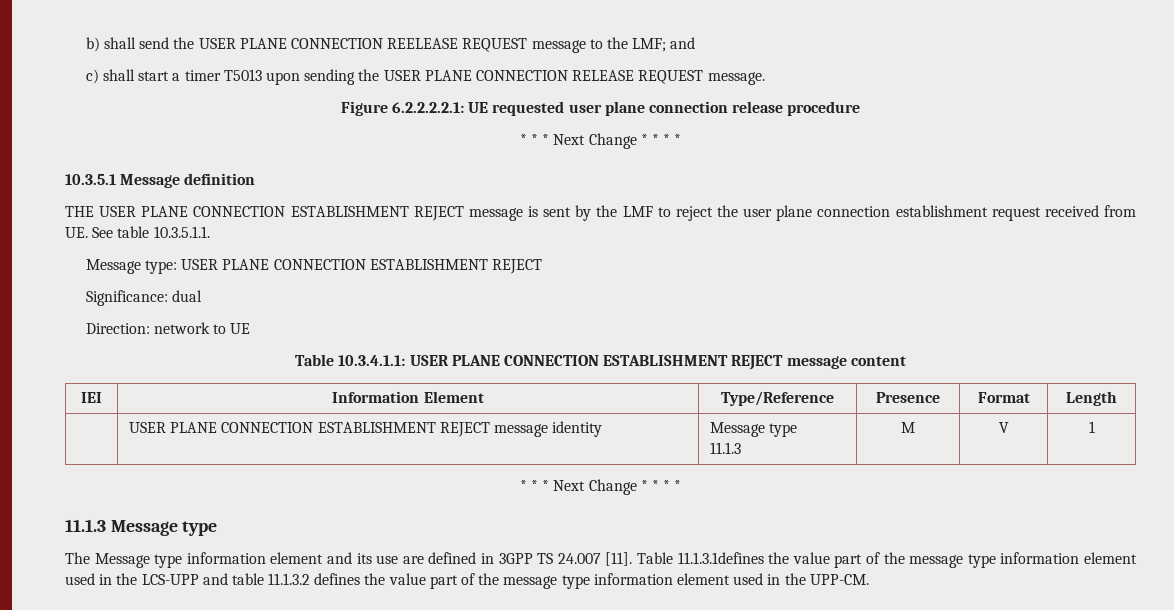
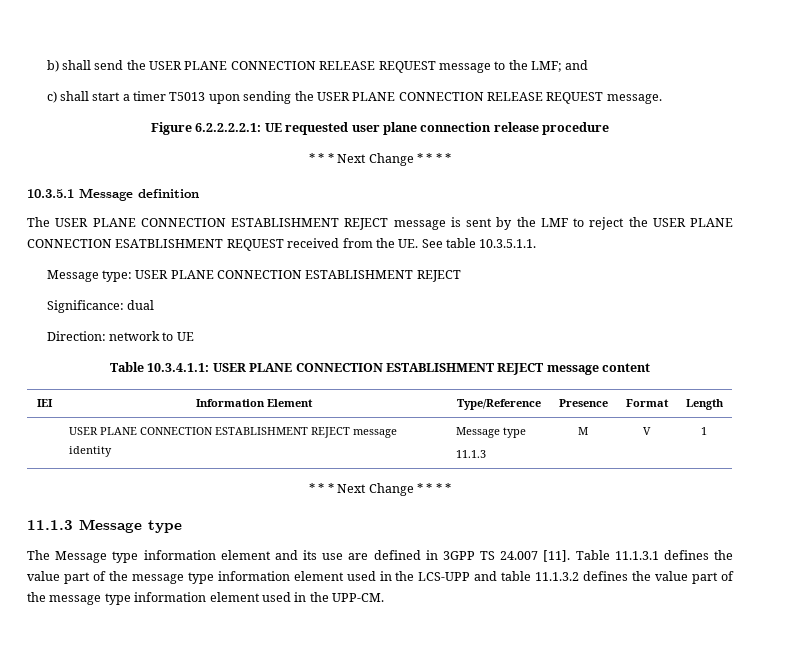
- b) shall send the USER PLANE CONNECTION REELEASE REQUEST message to the LMF; and
+ b) shall send the USER PLANE CONNECTION RELEASE REQUEST message to the LMF; and
- THE USER PLANE CONNECTION ESTABLISHMENT REJECT message is sent by the LMF to reject the user plane connection establishment request received from UE. See table 10.3.5.1.1.
+ The USER PLANE CONNECTION ESTABLISHMENT REJECT message is sent by the LMF to reject the USER PLANE CONNECTION ESATBLISHMENT REQUEST received from the UE. See table 10.3.5.1.1.
- Table 11.1.3.1defines the value part of the message type information element used in the LCS-UPP and table 11.1.3.2 defines the value part of the message type information element used in the UPP-CM.
+ Table 11.1.3.1 defines the value part of the message type information element used in the LCS-UPP and table 11.1.3.2 defines the value part of the message type information element used in the UPP-CM.

